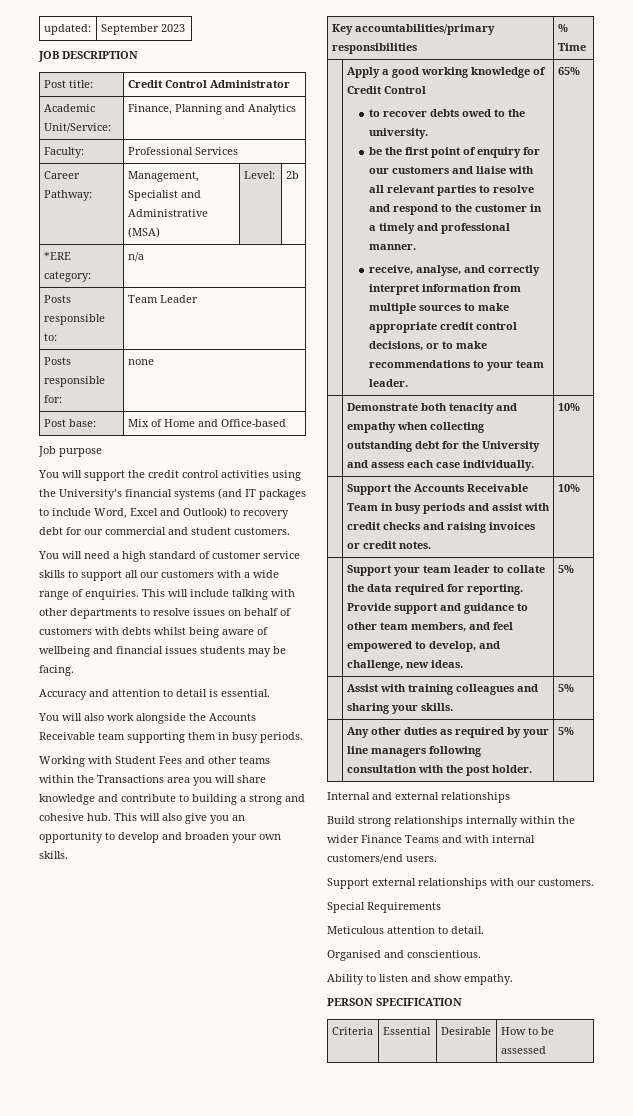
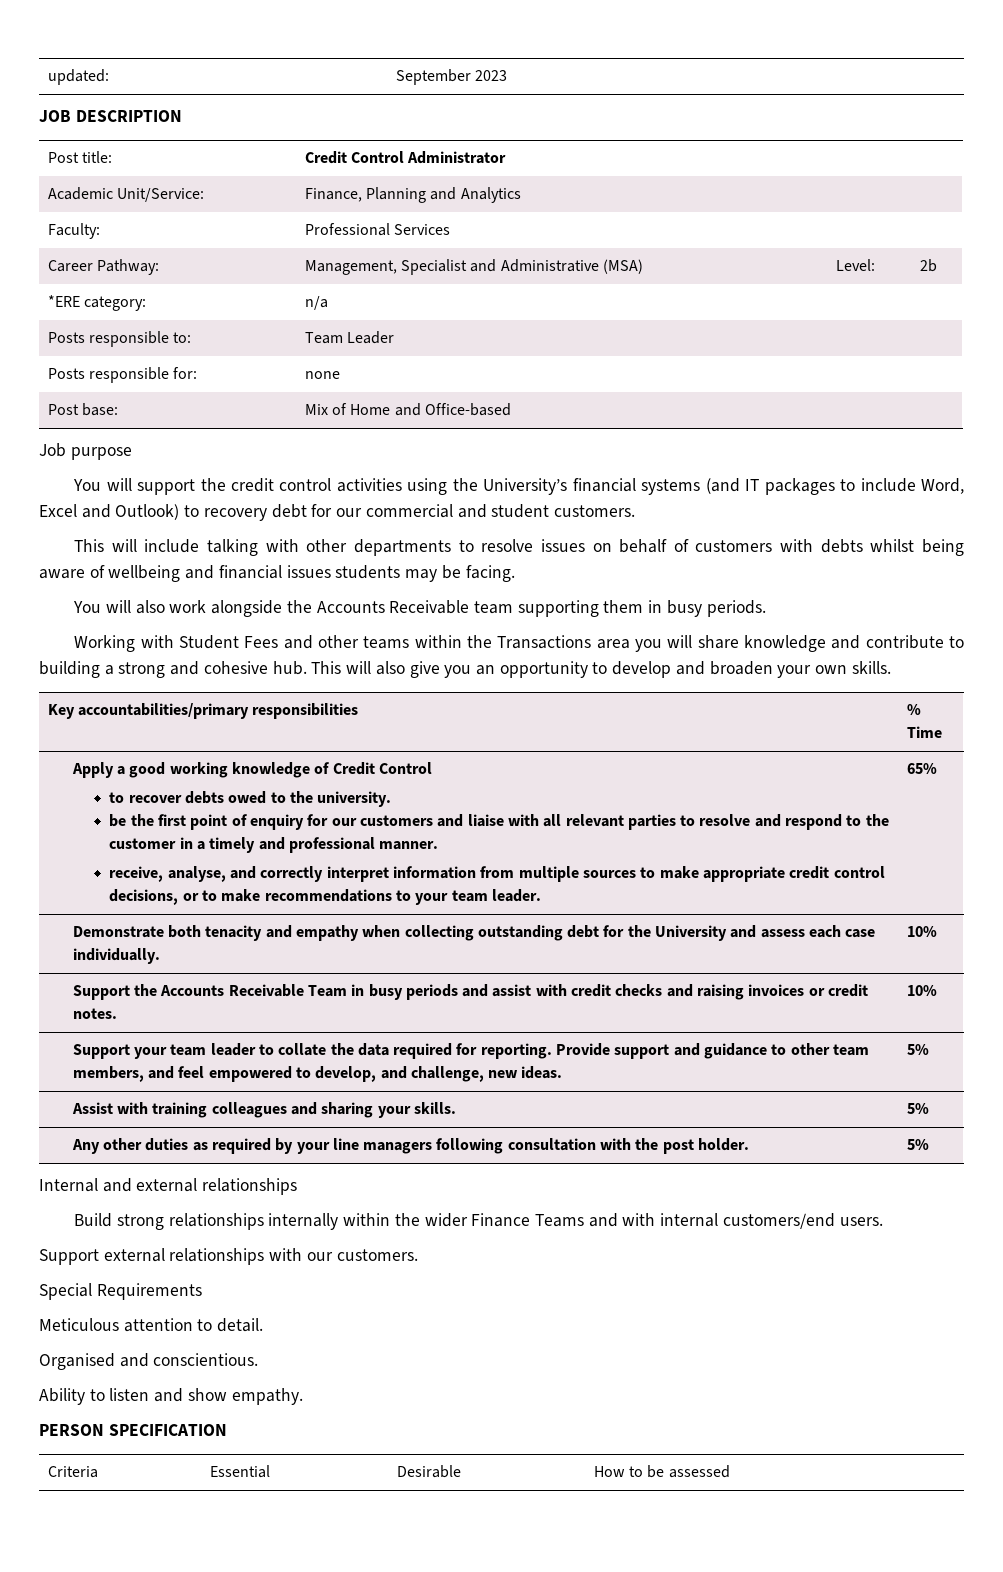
- You will need a high standard of customer service skills to support all our customers with a wide range of enquiries.
- Accuracy and attention to detail is essential.

